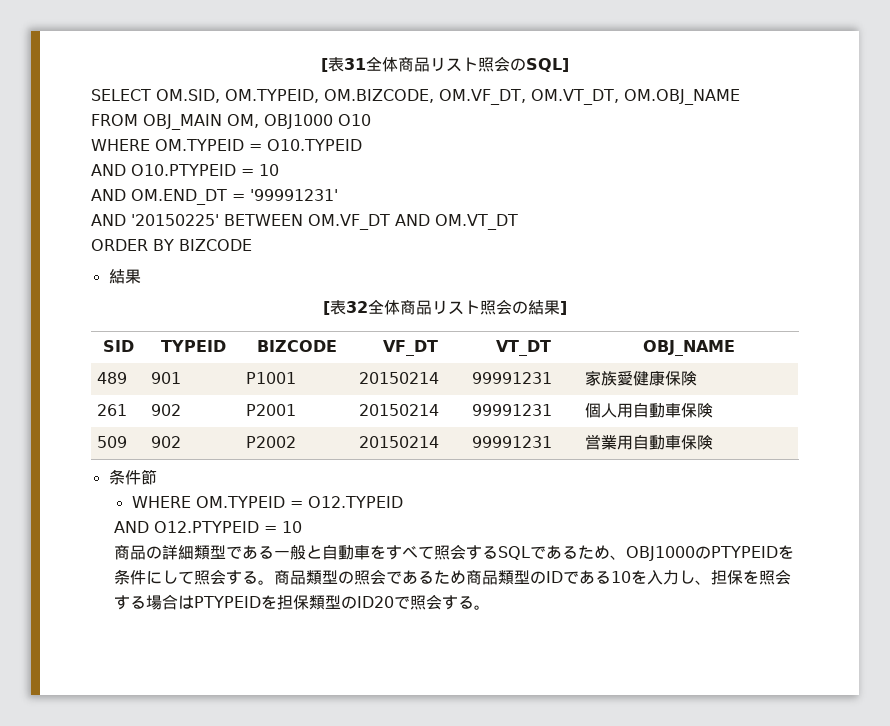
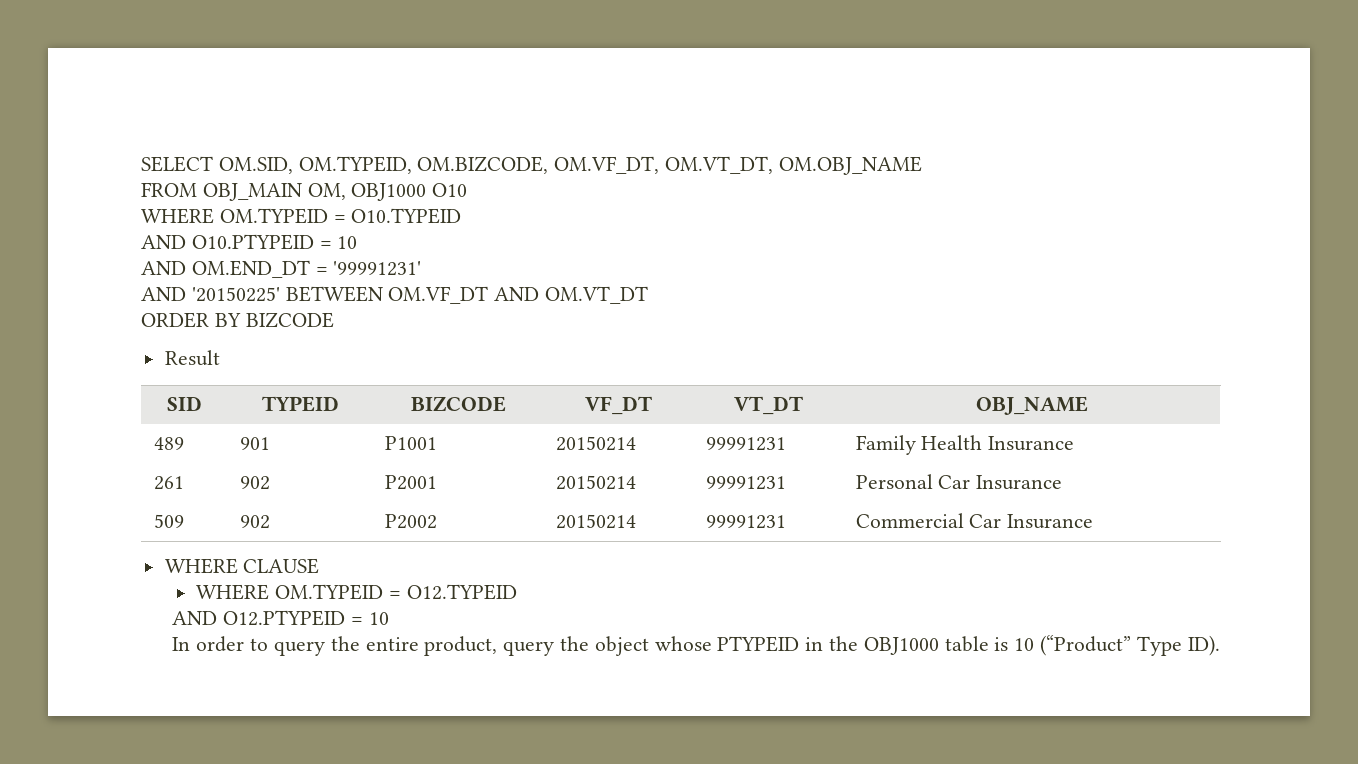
- [表31全体商品リスト照会のSQL]
  ORDER BY BIZCODE
- 結果
- [表32全体商品リスト照会の結果]
+ Result
- 489 | 901 | P1001 | 20150214 | 99991231 | 家族愛健康保険
+ 489 | 901 | P1001 | 20150214 | 99991231 | Family Health Insurance
- 261 | 902 | P2001 | 20150214 | 99991231 | 個人用自動車保険
+ 261 | 902 | P2001 | 20150214 | 99991231 | Personal Car Insurance
- 509 | 902 | P2002 | 20150214 | 99991231 | 営業用自動車保険
- 条件節
+ 509 | 902 | P2002 | 20150214 | 99991231 | Commercial Car Insurance
+ WHERE CLAUSE
- 商品の詳細類型である一般と自動車をすべて照会するSQLであるため、OBJ1000のPTYPEIDを条件にして照会する。商品類型の照会であるため商品類型のIDである10を入力し、担保を照会する場合はPTYPEIDを担保類型のID20で照会する。
+ In order to query the entire product, query the object whose PTYPEID in the OBJ1000 table is 10 (“Product” Type ID).

